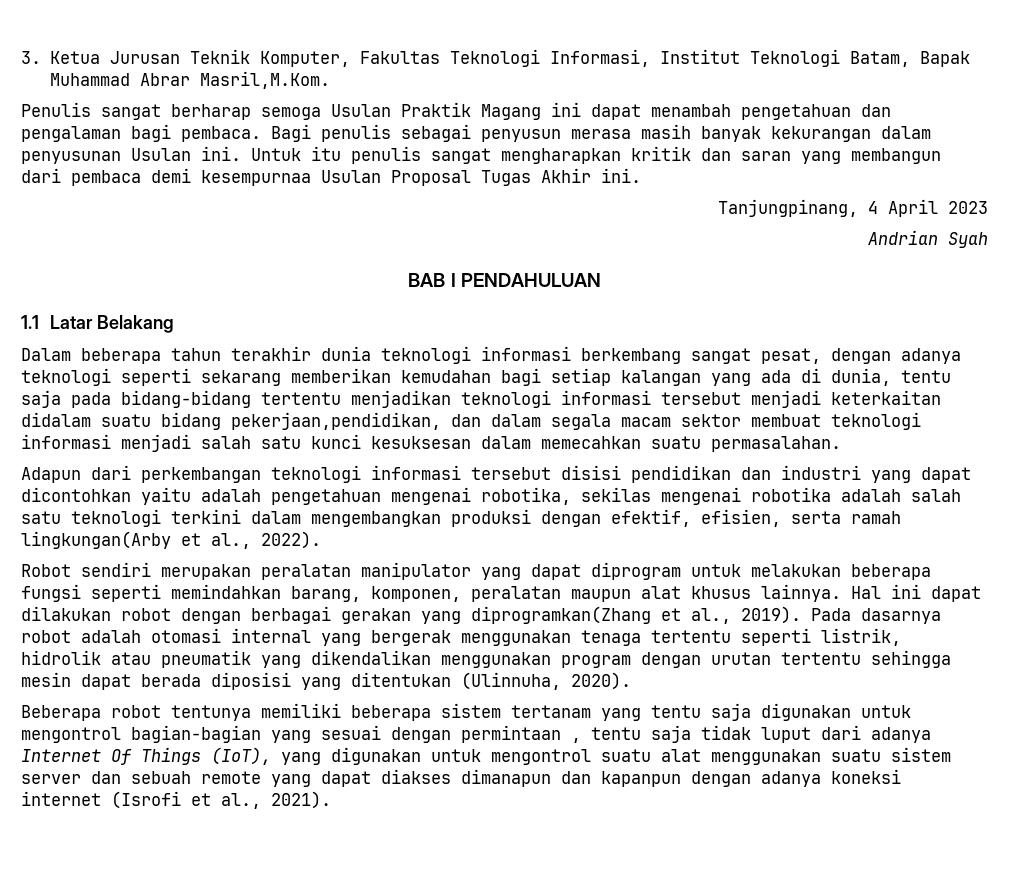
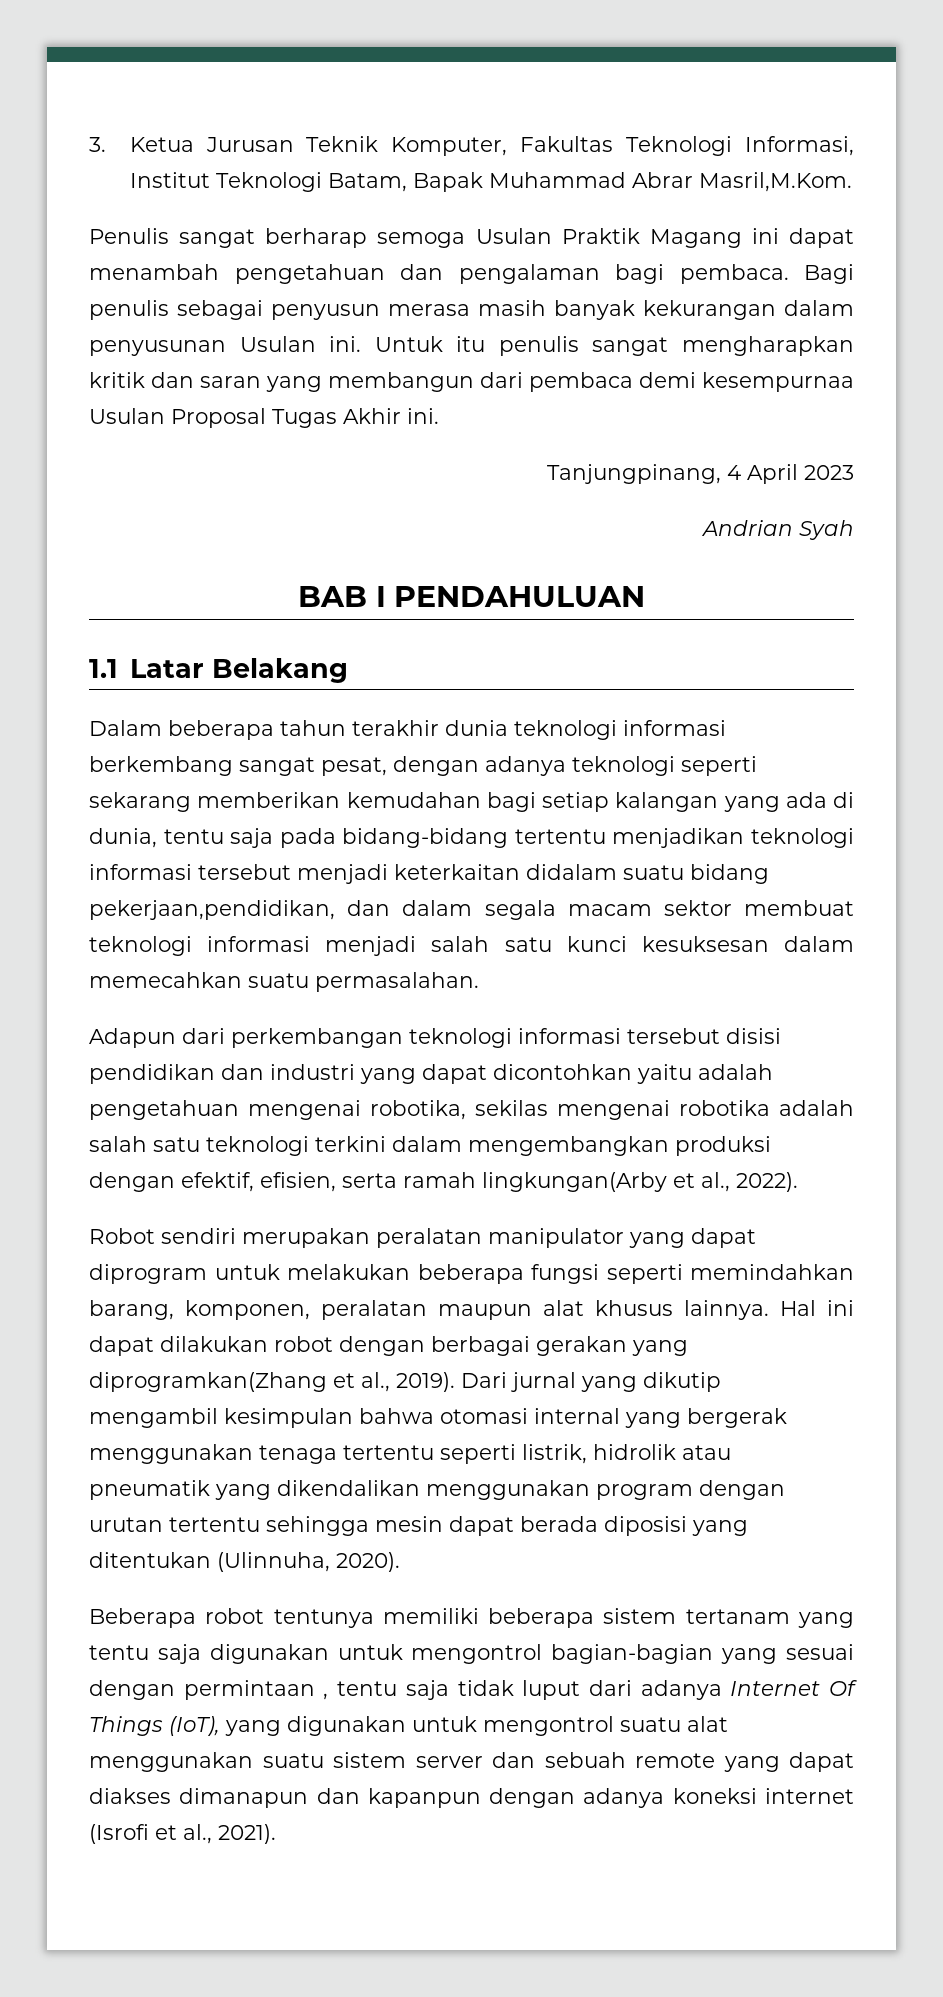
- Pada dasarnya robot adalah otomasi internal yang bergerak menggunakan tenaga tertentu seperti listrik, hidrolik atau pneumatik yang dikendalikan menggunakan program dengan urutan tertentu sehingga mesin dapat berada diposisi yang ditentukan (Ulinnuha, 2020).
+ Dari jurnal yang dikutip mengambil kesimpulan bahwa otomasi internal yang bergerak menggunakan tenaga tertentu seperti listrik, hidrolik atau pneumatik yang dikendalikan menggunakan program dengan urutan tertentu sehingga mesin dapat berada diposisi yang ditentukan (Ulinnuha, 2020).

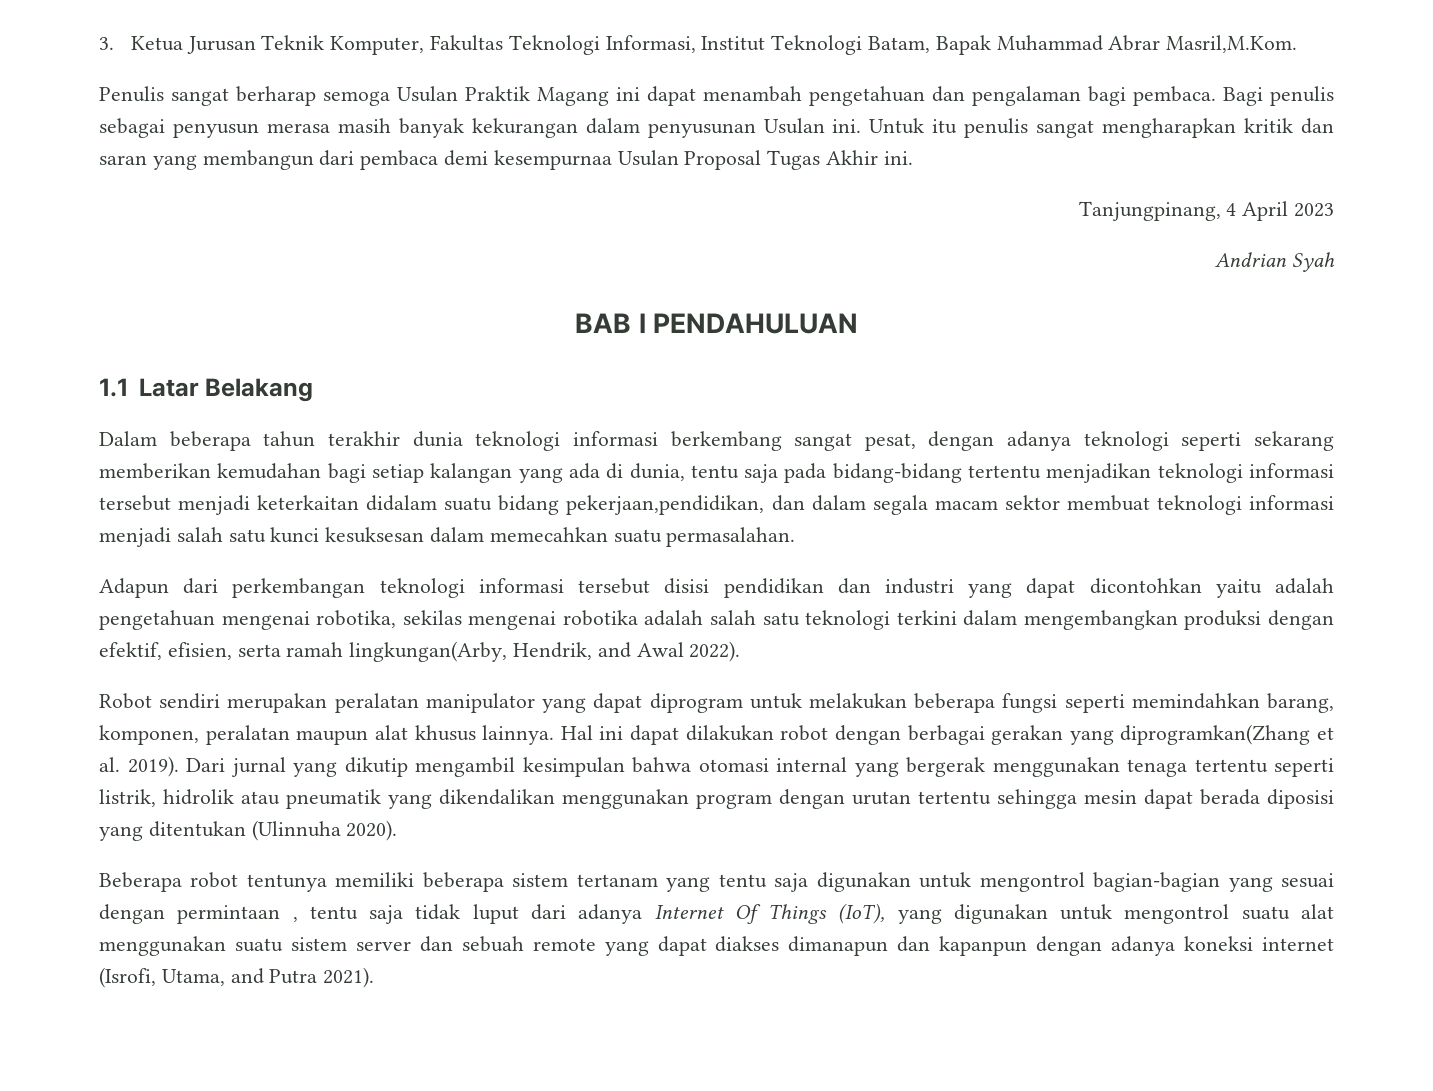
- Adapun dari perkembangan teknologi informasi tersebut disisi pendidikan dan industri yang dapat dicontohkan yaitu adalah pengetahuan mengenai robotika, sekilas mengenai robotika adalah salah satu teknologi terkini dalam mengembangkan produksi dengan efektif, efisien, serta ramah lingkungan(Arby et al., 2022).
+ Adapun dari perkembangan teknologi informasi tersebut disisi pendidikan dan industri yang dapat dicontohkan yaitu adalah pengetahuan mengenai robotika, sekilas mengenai robotika adalah salah satu teknologi terkini dalam mengembangkan produksi dengan efektif, efisien, serta ramah lingkungan(Arby, Hendrik, and Awal 2022).
- Hal ini dapat dilakukan robot dengan berbagai gerakan yang diprogramkan(Zhang et al., 2019).
+ Hal ini dapat dilakukan robot dengan berbagai gerakan yang diprogramkan(Zhang et al. 2019).
- Dari jurnal yang dikutip mengambil kesimpulan bahwa otomasi internal yang bergerak menggunakan tenaga tertentu seperti listrik, hidrolik atau pneumatik yang dikendalikan menggunakan program dengan urutan tertentu sehingga mesin dapat berada diposisi yang ditentukan (Ulinnuha, 2020).
+ Dari jurnal yang dikutip mengambil kesimpulan bahwa otomasi internal yang bergerak menggunakan tenaga tertentu seperti listrik, hidrolik atau pneumatik yang dikendalikan menggunakan program dengan urutan tertentu sehingga mesin dapat berada diposisi yang ditentukan (Ulinnuha 2020).
- Beberapa robot tentunya memiliki beberapa sistem tertanam yang tentu saja digunakan untuk mengontrol bagian-bagian yang sesuai dengan permintaan , tentu saja tidak luput dari adanya Internet Of Things (IoT), yang digunakan untuk mengontrol suatu alat menggunakan suatu sistem server dan sebuah remote yang dapat diakses dimanapun dan kapanpun dengan adanya koneksi internet (Isrofi et al., 2021).
+ Beberapa robot tentunya memiliki beberapa sistem tertanam yang tentu saja digunakan untuk mengontrol bagian-bagian yang sesuai dengan permintaan , tentu saja tidak luput dari adanya Internet Of Things (IoT), yang digunakan untuk mengontrol suatu alat menggunakan suatu sistem server dan sebuah remote yang dapat diakses dimanapun dan kapanpun dengan adanya koneksi internet (Isrofi, Utama, and Putra 2021).

